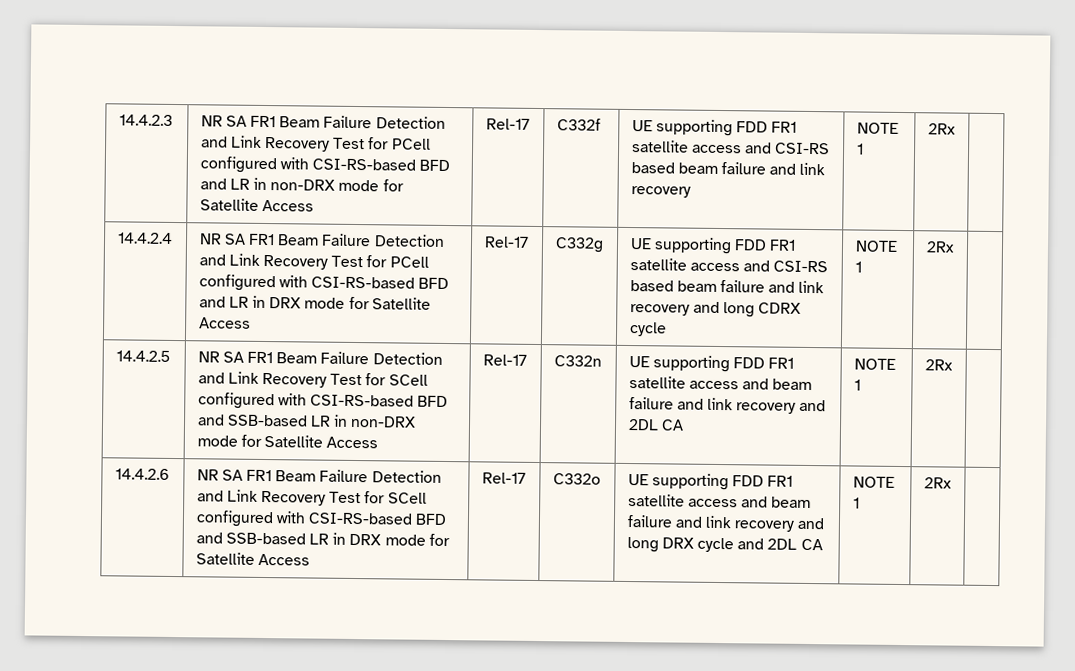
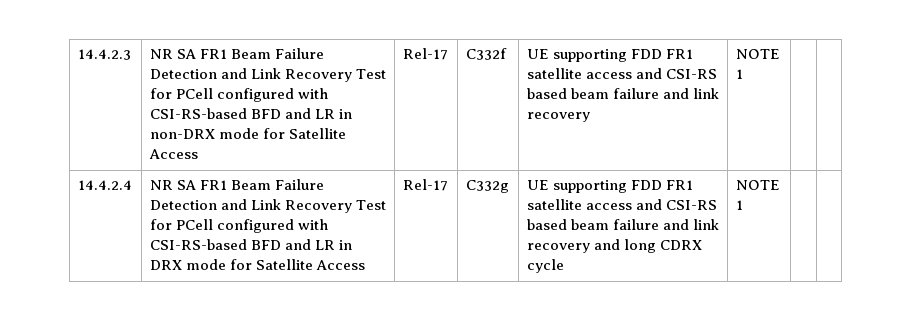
- UE supporting FDD FR1 satellite access and CSI-RS based beam failure and link recovery | NOTE 1 | 2Rx
+ UE supporting FDD FR1 satellite access and CSI-RS based beam failure and link recovery | NOTE 1
- UE supporting FDD FR1 satellite access and CSI-RS based beam failure and link recovery and long CDRX cycle | NOTE 1 | 2Rx |
- 14.4.2.5 | NR SA FR1 Beam Failure Detection and Link Recovery Test for SCell configured with CSI-RS-based BFD and SSB-based LR in non-DRX mode for Satellite Access | Rel-17 | C332n | UE supporting FDD FR1 satellite access and beam failure and link recovery and 2DL CA | NOTE 1 | 2Rx |
- 14.4.2.6 | NR SA FR1 Beam Failure Detection and Link Recovery Test for SCell configured with CSI-RS-based BFD and SSB-based LR in DRX mode for Satellite Access | Rel-17 | C332o | UE supporting FDD FR1 satellite access and beam failure and link recovery and long DRX cycle and 2DL CA | NOTE 1 | 2Rx
+ UE supporting FDD FR1 satellite access and CSI-RS based beam failure and link recovery and long CDRX cycle | NOTE 1

